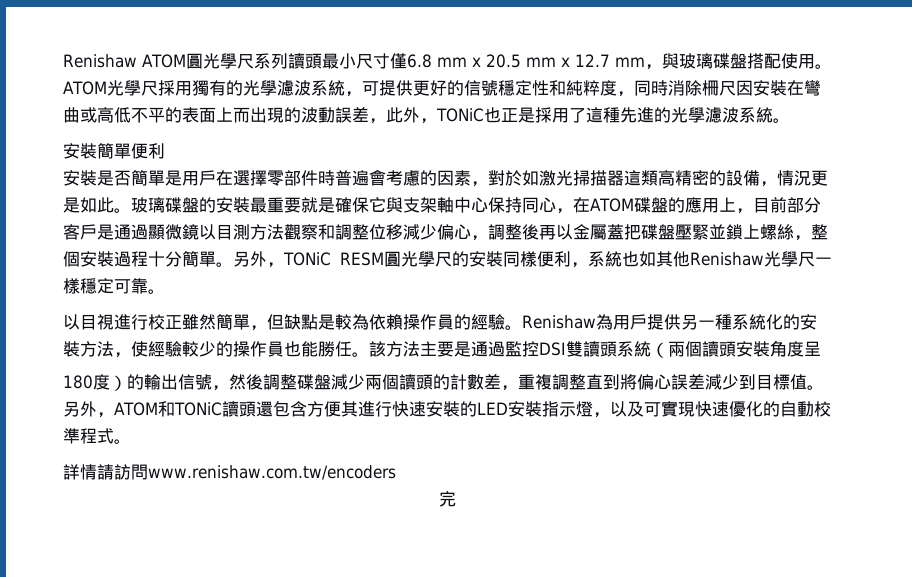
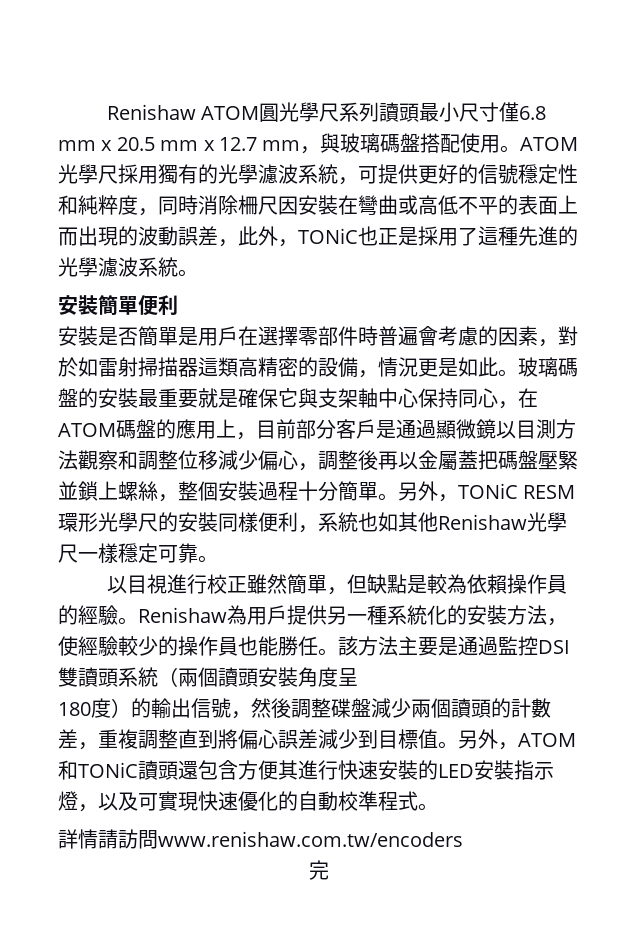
- Renishaw ATOM圓光學尺系列讀頭最小尺寸僅6.8 mm x 20.5 mm x 12.7 mm，與玻璃碟盤搭配使用。
+ Renishaw ATOM圓光學尺系列讀頭最小尺寸僅6.8 mm x 20.5 mm x 12.7 mm，與玻璃碼盤搭配使用。
- 安裝是否簡單是用戶在選擇零部件時普遍會考慮的因素，對於如激光掃描器這類高精密的設備，情況更是如此。
+ 安裝是否簡單是用戶在選擇零部件時普遍會考慮的因素，對於如雷射掃描器這類高精密的設備，情況更是如此。
- 玻璃碟盤的安裝最重要就是確保它與支架軸中心保持同心，在ATOM碟盤的應用上，目前部分客戶是通過顯微鏡以目測方法觀察和調整位移減少偏心，調整後再以金屬蓋把碟盤壓緊並鎖上螺絲，整個安裝過程十分簡單。
+ 玻璃碼盤的安裝最重要就是確保它與支架軸中心保持同心，在ATOM碼盤的應用上，目前部分客戶是通過顯微鏡以目測方法觀察和調整位移減少偏心，調整後再以金屬蓋把碼盤壓緊並鎖上螺絲，整個安裝過程十分簡單。
- 另外，TONiC RESM圓光學尺的安裝同樣便利，系統也如其他Renishaw光學尺一樣穩定可靠。
+ 另外，TONiC RESM環形光學尺的安裝同樣便利，系統也如其他Renishaw光學尺一樣穩定可靠。

